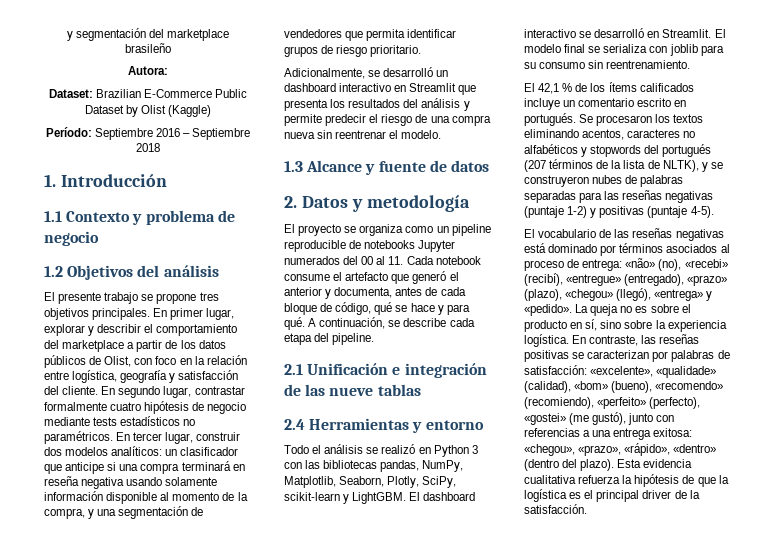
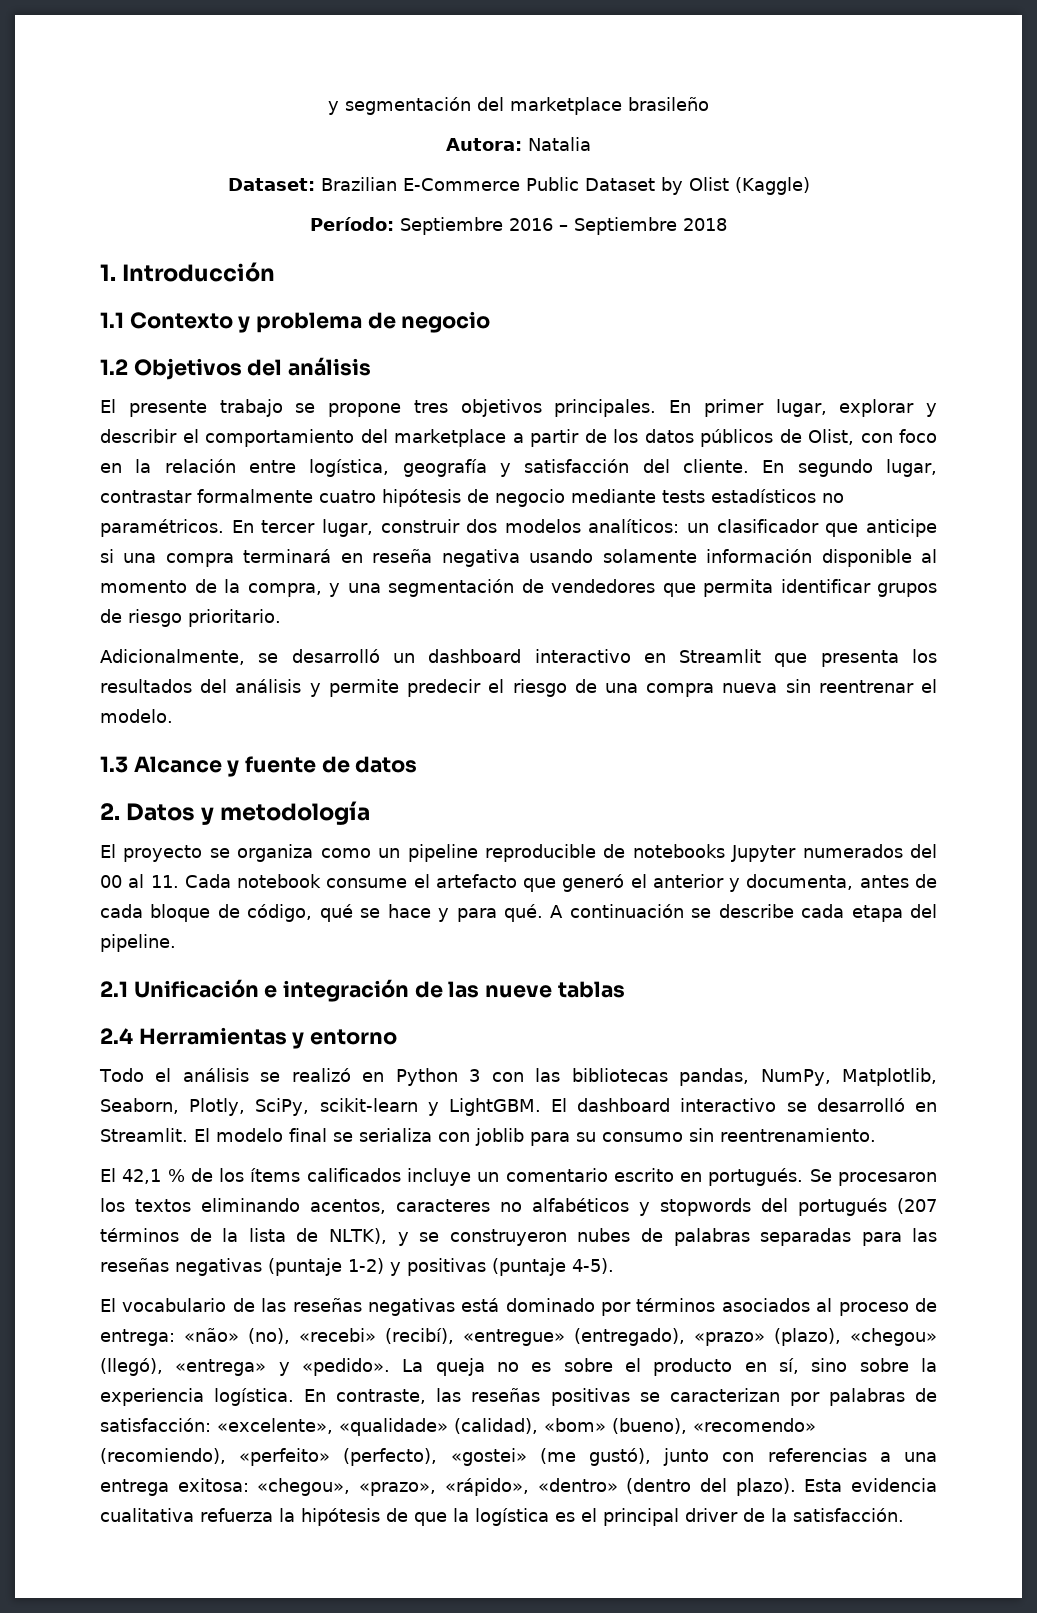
- Autora:
+ Autora: Natalia
- A continuación, se describe cada etapa del pipeline.
+ A continuación se describe cada etapa del pipeline.

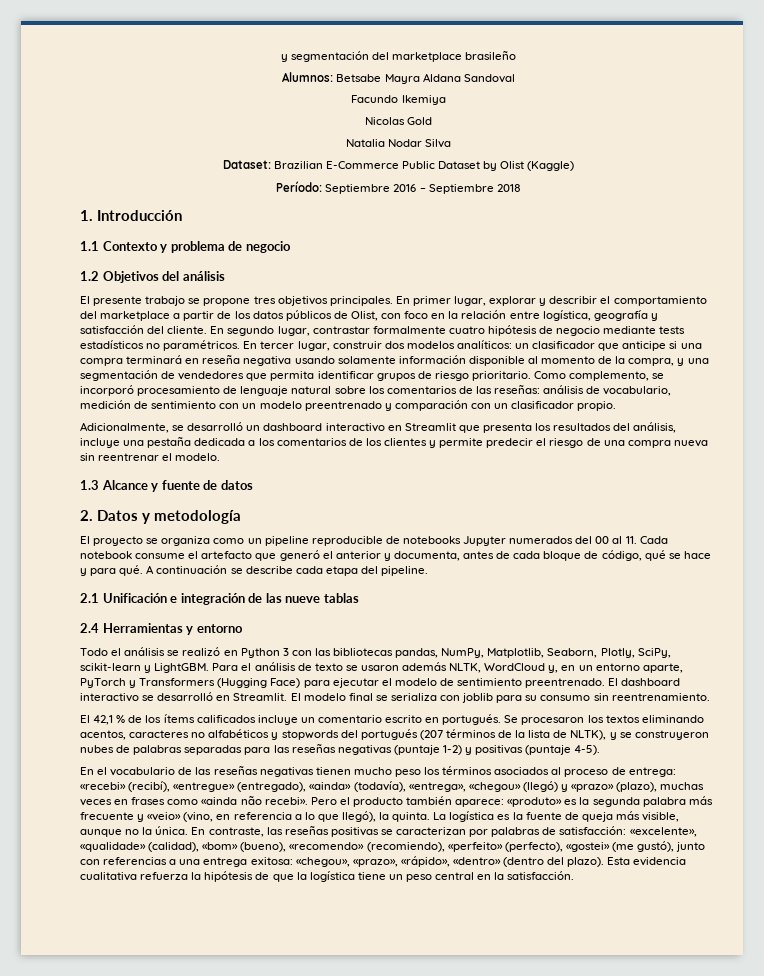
- Autora: Natalia
+ Alumnos: Betsabe Mayra Aldana Sandoval
+ Facundo Ikemiya
+ Nicolas Gold
+ Natalia Nodar Silva
+ Como complemento, se incorporó procesamiento de lenguaje natural sobre los comentarios de las reseñas: análisis de vocabulario, medición de sentimiento con un modelo preentrenado y comparación con un clasificador propio.
- Adicionalmente, se desarrolló un dashboard interactivo en Streamlit que presenta los resultados del análisis y permite predecir el riesgo de una compra nueva sin reentrenar el modelo.
+ Adicionalmente, se desarrolló un dashboard interactivo en Streamlit que presenta los resultados del análisis, incluye una pestaña dedicada a los comentarios de los clientes y permite predecir el riesgo de una compra nueva sin reentrenar el modelo.
+ Para el análisis de texto se usaron además NLTK, WordCloud y, en un entorno aparte, PyTorch y Transformers (Hugging Face) para ejecutar el modelo de sentimiento preentrenado.
- El vocabulario de las reseñas negativas está dominado por términos asociados al proceso de entrega: «não» (no), «recebi» (recibí), «entregue» (entregado), «prazo» (plazo), «chegou» (llegó), «entrega» y «pedido». La queja no es sobre el producto en sí, sino sobre la experiencia logística.
+ En el vocabulario de las reseñas negativas tienen mucho peso los términos asociados al proceso de entrega: «recebi» (recibí), «entregue» (entregado), «ainda» (todavía), «entrega», «chegou» (llegó) y «prazo» (plazo), muchas veces en frases como «ainda não recebi». Pero el producto también aparece: «produto» es la segunda palabra más frecuente y «veio» (vino, en referencia a lo que llegó), la quinta. La logística es la fuente de queja más visible, aunque no la única.
- Esta evidencia cualitativa refuerza la hipótesis de que la logística es el principal driver de la satisfacción.
+ Esta evidencia cualitativa refuerza la hipótesis de que la logística tiene un peso central en la satisfacción.

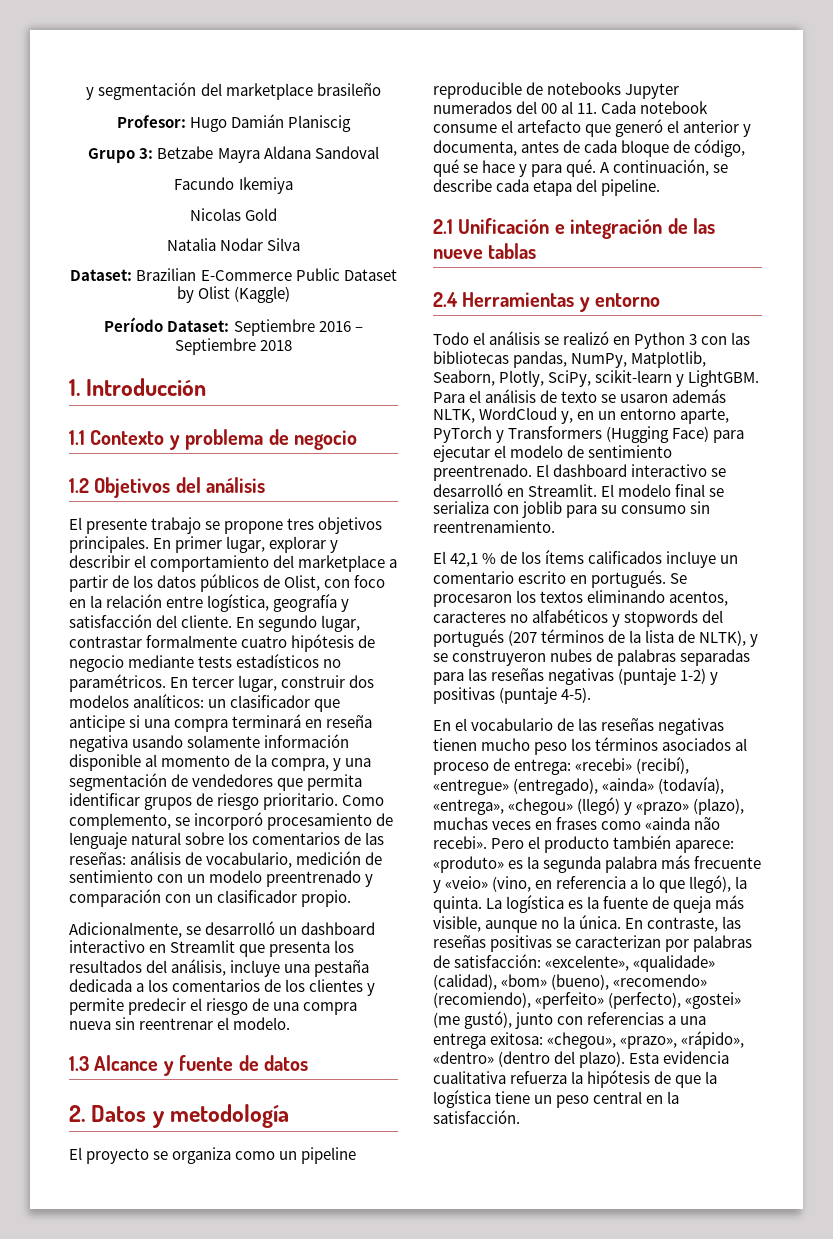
- Alumnos: Betsabe Mayra Aldana Sandoval
+ Profesor: Hugo Damián Planiscig
+ Grupo 3: Betzabe Mayra Aldana Sandoval
- Período: Septiembre 2016 – Septiembre 2018
+ Período Dataset: Septiembre 2016 – Septiembre 2018
- A continuación se describe cada etapa del pipeline.
+ A continuación, se describe cada etapa del pipeline.

